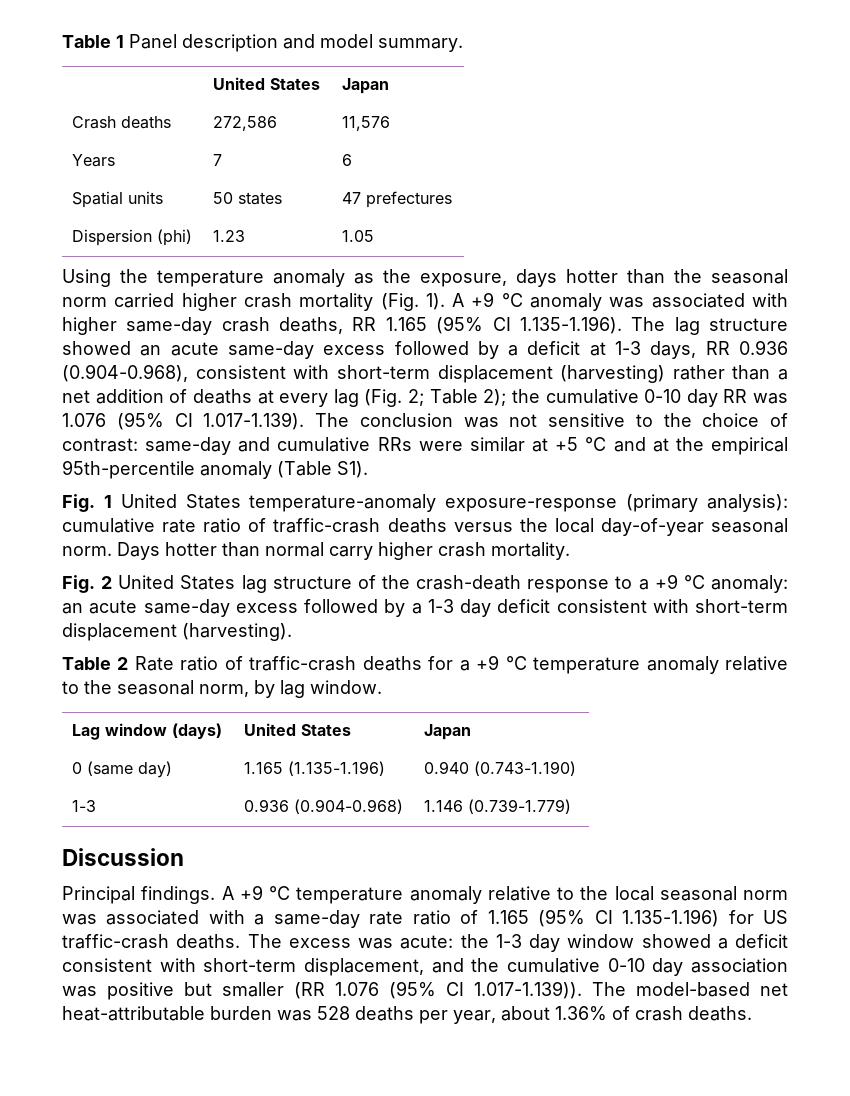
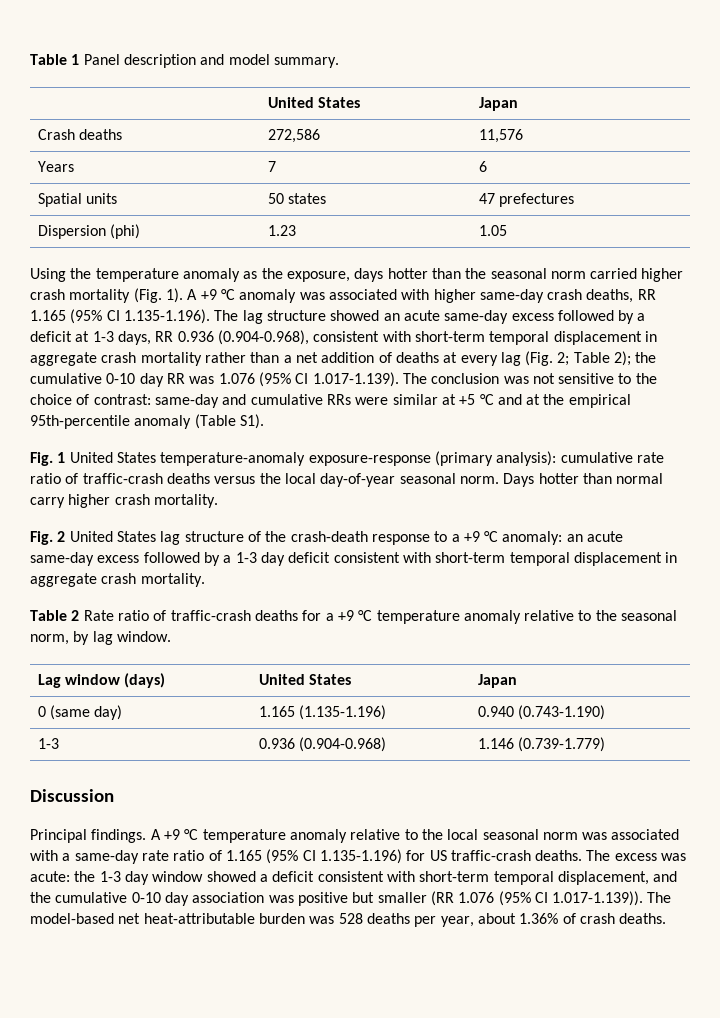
- A +9 °C anomaly was associated with higher same-day crash deaths, RR 1.165 (95% CI 1.135-1.196). The lag structure showed an acute same-day excess followed by a deficit at 1-3 days, RR 0.936 (0.904-0.968), consistent with short-term displacement (harvesting) rather than a net addition of deaths at every lag (Fig. 2;
+ A +9 °C anomaly was associated with higher same-day crash deaths, RR 1.165 (95% CI 1.135-1.196). The lag structure showed an acute same-day excess followed by a deficit at 1-3 days, RR 0.936 (0.904-0.968), consistent with short-term temporal displacement in aggregate crash mortality rather than a net addition of deaths at every lag (Fig. 2;
- Fig. 2 United States lag structure of the crash-death response to a +9 °C anomaly: an acute same-day excess followed by a 1-3 day deficit consistent with short-term displacement (harvesting).
+ Fig. 2 United States lag structure of the crash-death response to a +9 °C anomaly: an acute same-day excess followed by a 1-3 day deficit consistent with short-term temporal displacement in aggregate crash mortality.
- The excess was acute: the 1-3 day window showed a deficit consistent with short-term displacement, and the cumulative 0-10 day association was positive but smaller (RR 1.076 (95% CI 1.017-1.139)). The model-based net heat-attributable burden was 528 deaths per year, about 1.36% of crash deaths.
+ The excess was acute: the 1-3 day window showed a deficit consistent with short-term temporal displacement, and the cumulative 0-10 day association was positive but smaller (RR 1.076 (95% CI 1.017-1.139)). The model-based net heat-attributable burden was 528 deaths per year, about 1.36% of crash deaths.

